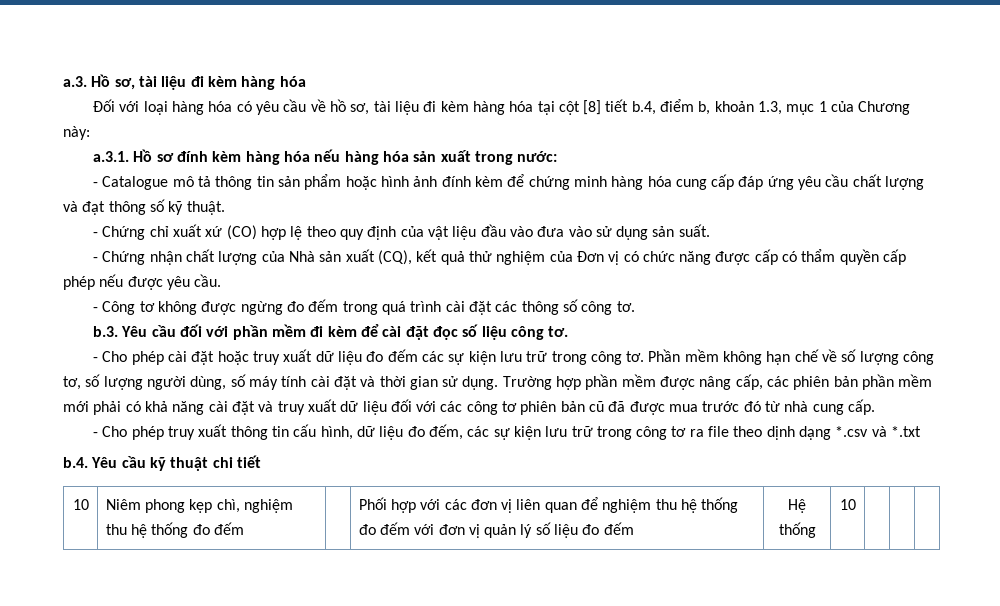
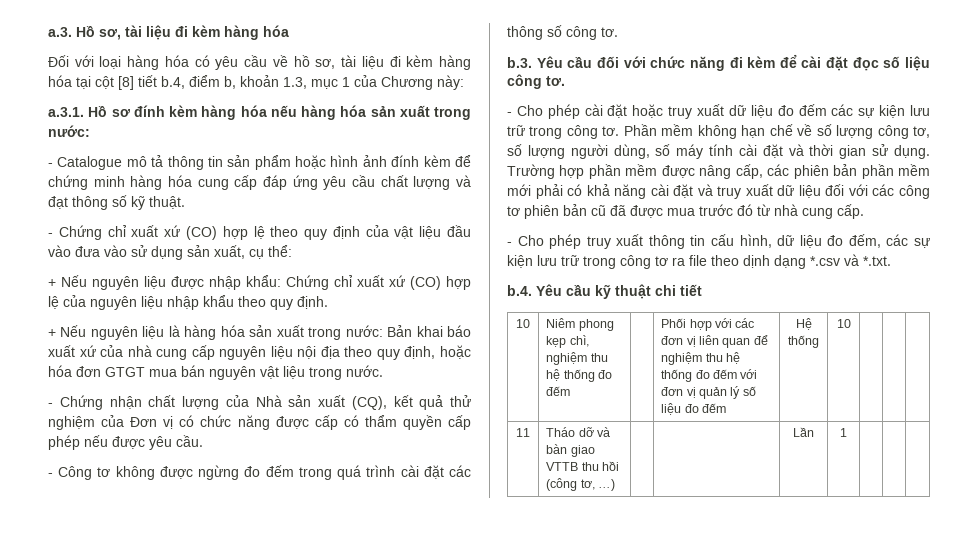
- - Chứng chỉ xuất xứ (CO) hợp lệ theo quy định của vật liệu đầu vào đưa vào sử dụng sản suất.
+ - Chứng chỉ xuất xứ (CO) hợp lệ theo quy định của vật liệu đầu vào đưa vào sử dụng sản xuất, cụ thể:
+ + Nếu nguyên liệu được nhập khẩu: Chứng chỉ xuất xứ (CO) hợp lệ của nguyên liệu nhập khẩu theo quy định.
+ + Nếu nguyên liệu là hàng hóa sản xuất trong nước: Bản khai báo xuất xứ của nhà cung cấp nguyên liệu nội địa theo quy định, hoặc hóa đơn GTGT mua bán nguyên vật liệu trong nước.
- b.3. Yêu cầu đối với phần mềm đi kèm để cài đặt đọc số liệu công tơ.
+ b.3. Yêu cầu đối với chức năng đi kèm để cài đặt đọc số liệu công tơ.
- - Cho phép truy xuất thông tin cấu hình, dữ liệu đo đếm, các sự kiện lưu trữ trong công tơ ra file theo dịnh dạng *.csv và *.txt
+ - Cho phép truy xuất thông tin cấu hình, dữ liệu đo đếm, các sự kiện lưu trữ trong công tơ ra file theo dịnh dạng *.csv và *.txt.
+ 11 | Tháo dỡ và bàn giao VTTB thu hồi (công tơ, …) | | | Lần | 1 | | |

